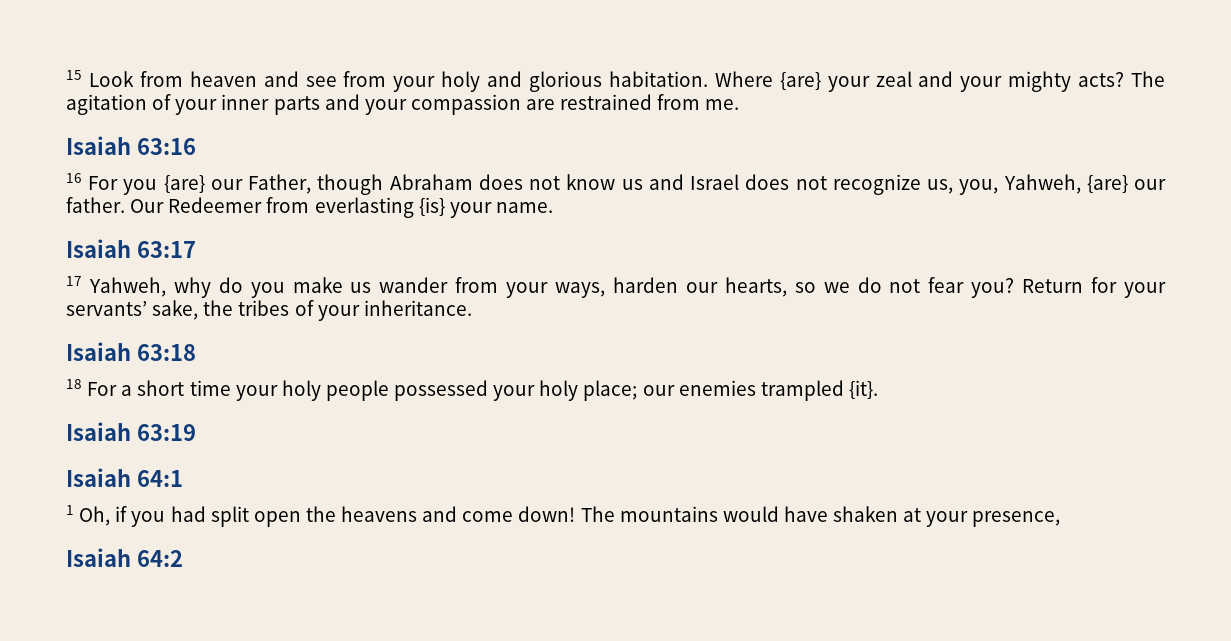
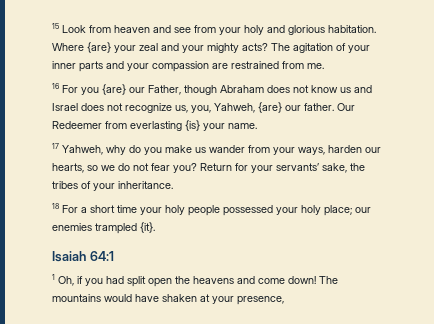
- Isaiah 63:16
- Isaiah 63:17
- Isaiah 63:18
- Isaiah 63:19
- Isaiah 64:2

